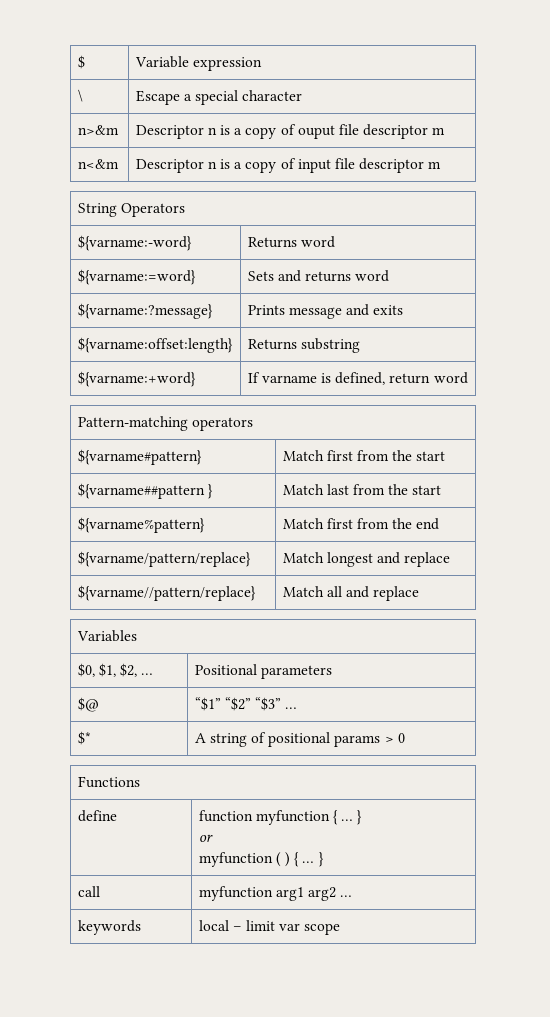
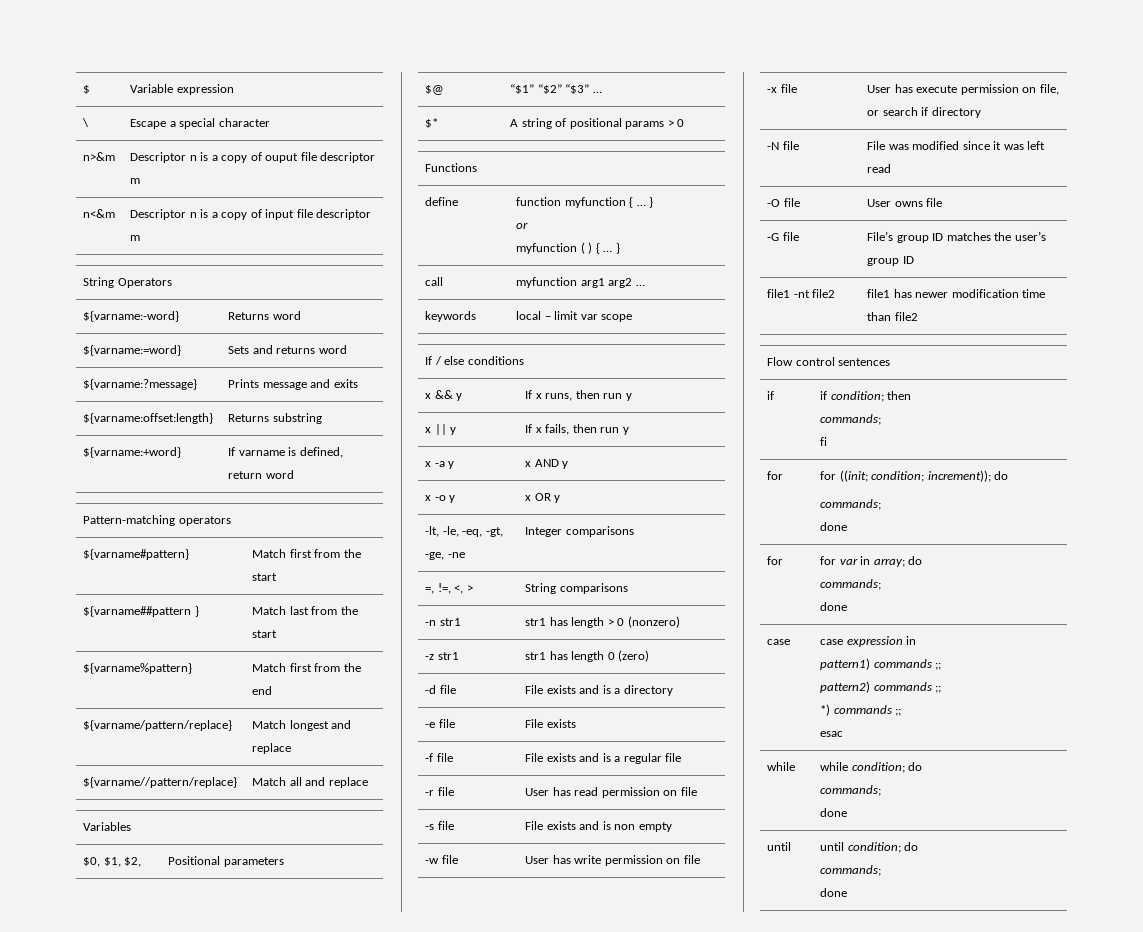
- $0, $1, $2, … | Positional parameters
+ $0, $1, $2, | Positional parameters
+ If / else conditions
+ x && y | If x runs, then run y
+ x || y | If x fails, then run y
+ x -a y | x AND y
+ x -o y | x OR y
+ -lt, -le, -eq, -gt, -ge, -ne | Integer comparisons
+ =, !=, <, > | String comparisons
+ -n str1 | str1 has length > 0 (nonzero)
+ -z str1 | str1 has length 0 (zero)
+ -d file | File exists and is a directory
+ -e file | File exists
+ -f file | File exists and is a regular file
+ -r file | User has read permission on file
+ -s file | File exists and is non empty
+ -w file | User has write permission on file
+ -x file | User has execute permission on file, or search if directory
+ -N file | File was modified since it was left read
+ -O file | User owns file
+ -G file | File’s group ID matches the user’s group ID
+ file1 -nt file2 | file1 has newer modification time than file2
+ Flow control sentences
+ if | if condition; then
+ commands;
+ fi
+ for | for ((init; condition; increment)); do
+ commands;
+ done
+ for | for var in array; do
+ commands;
+ done
+ case | case expression in
+ pattern1) commands ;;
+ pattern2) commands ;;
+ *) commands ;;
+ esac
+ while | while condition; do
+ commands;
+ done
+ until | until condition; do
+ commands;
+ done

